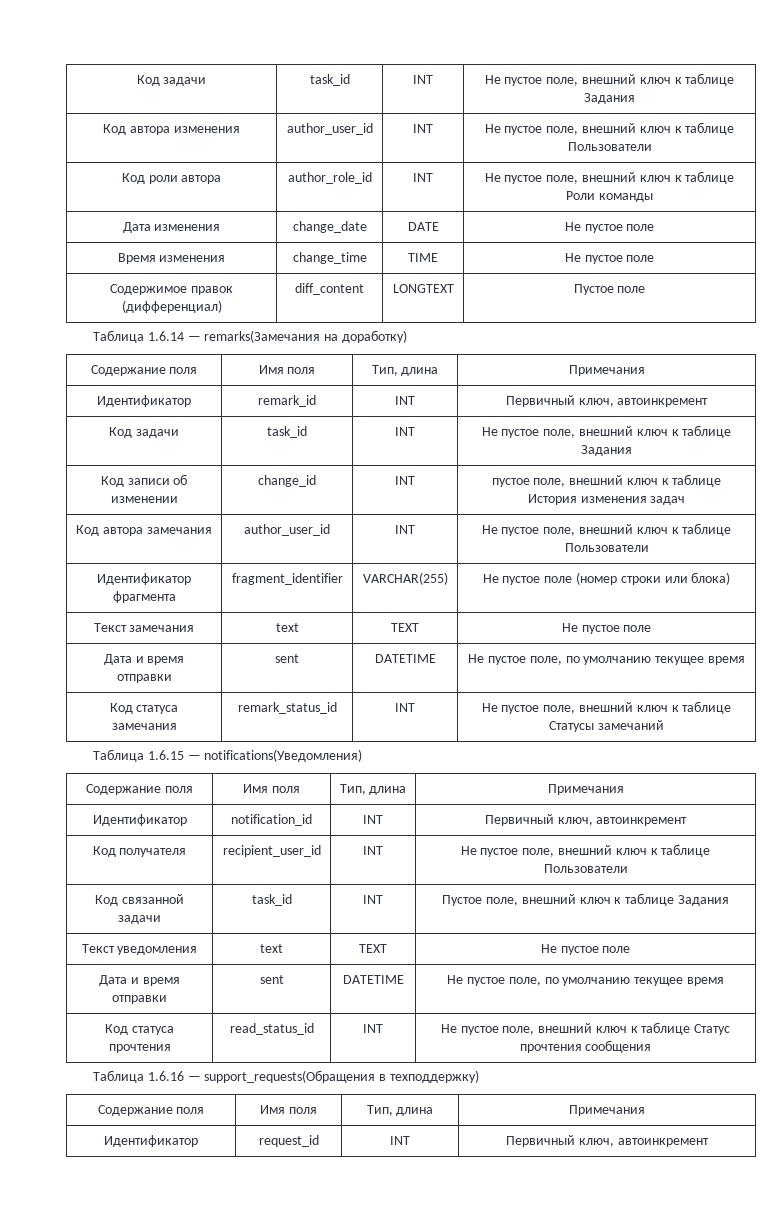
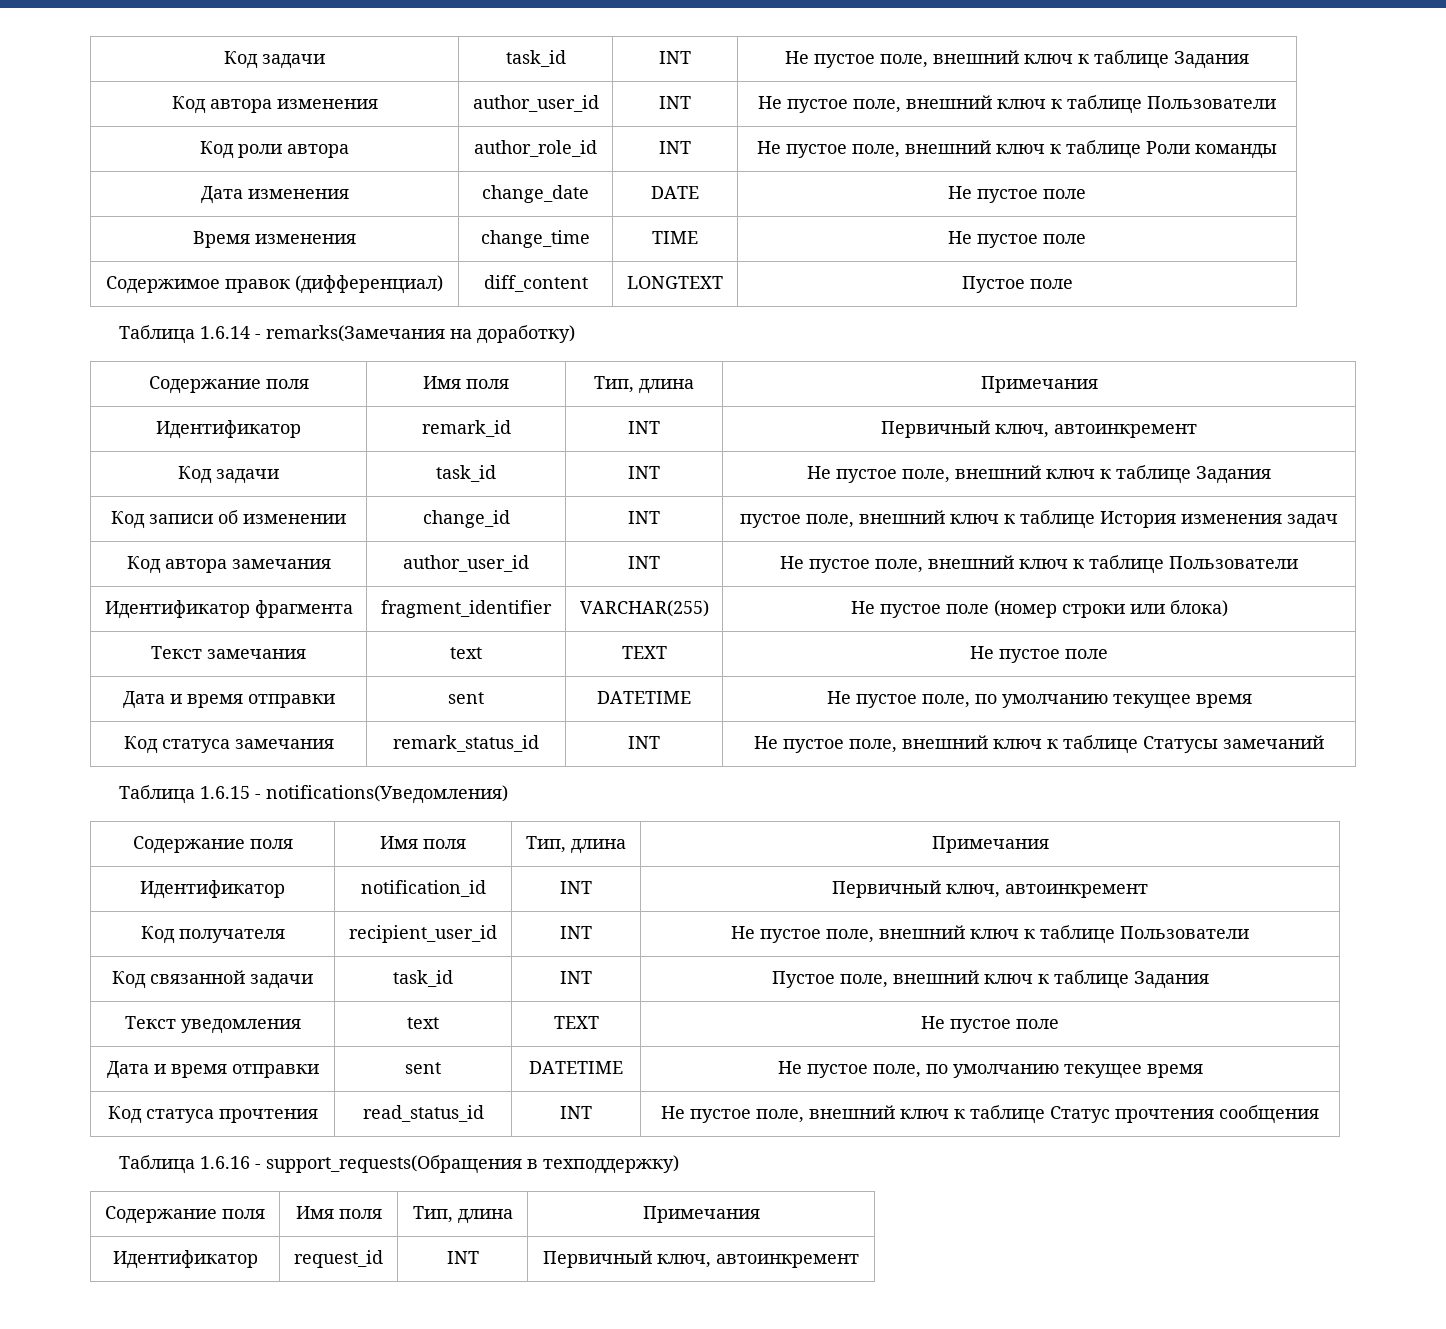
- Таблица 1.6.14 — remarks(Замечания на доработку)
+ Таблица 1.6.14 - remarks(Замечания на доработку)
- Таблица 1.6.15 — notifications(Уведомления)
+ Таблица 1.6.15 - notifications(Уведомления)
- Таблица 1.6.16 — support_requests(Обращения в техподдержку)
+ Таблица 1.6.16 - support_requests(Обращения в техподдержку)

